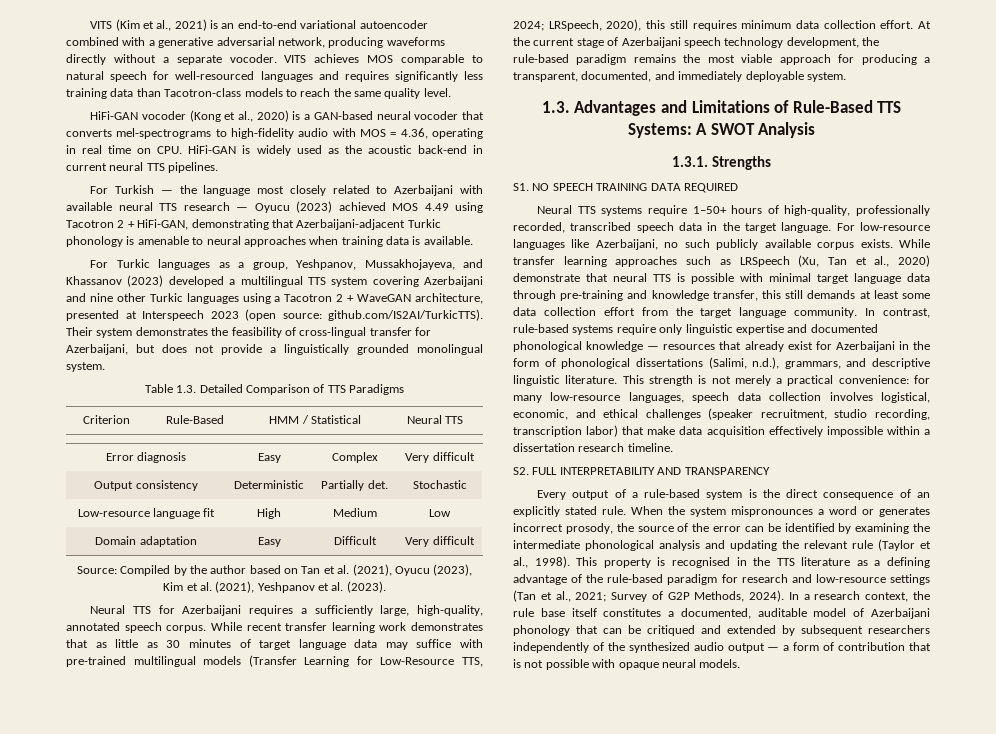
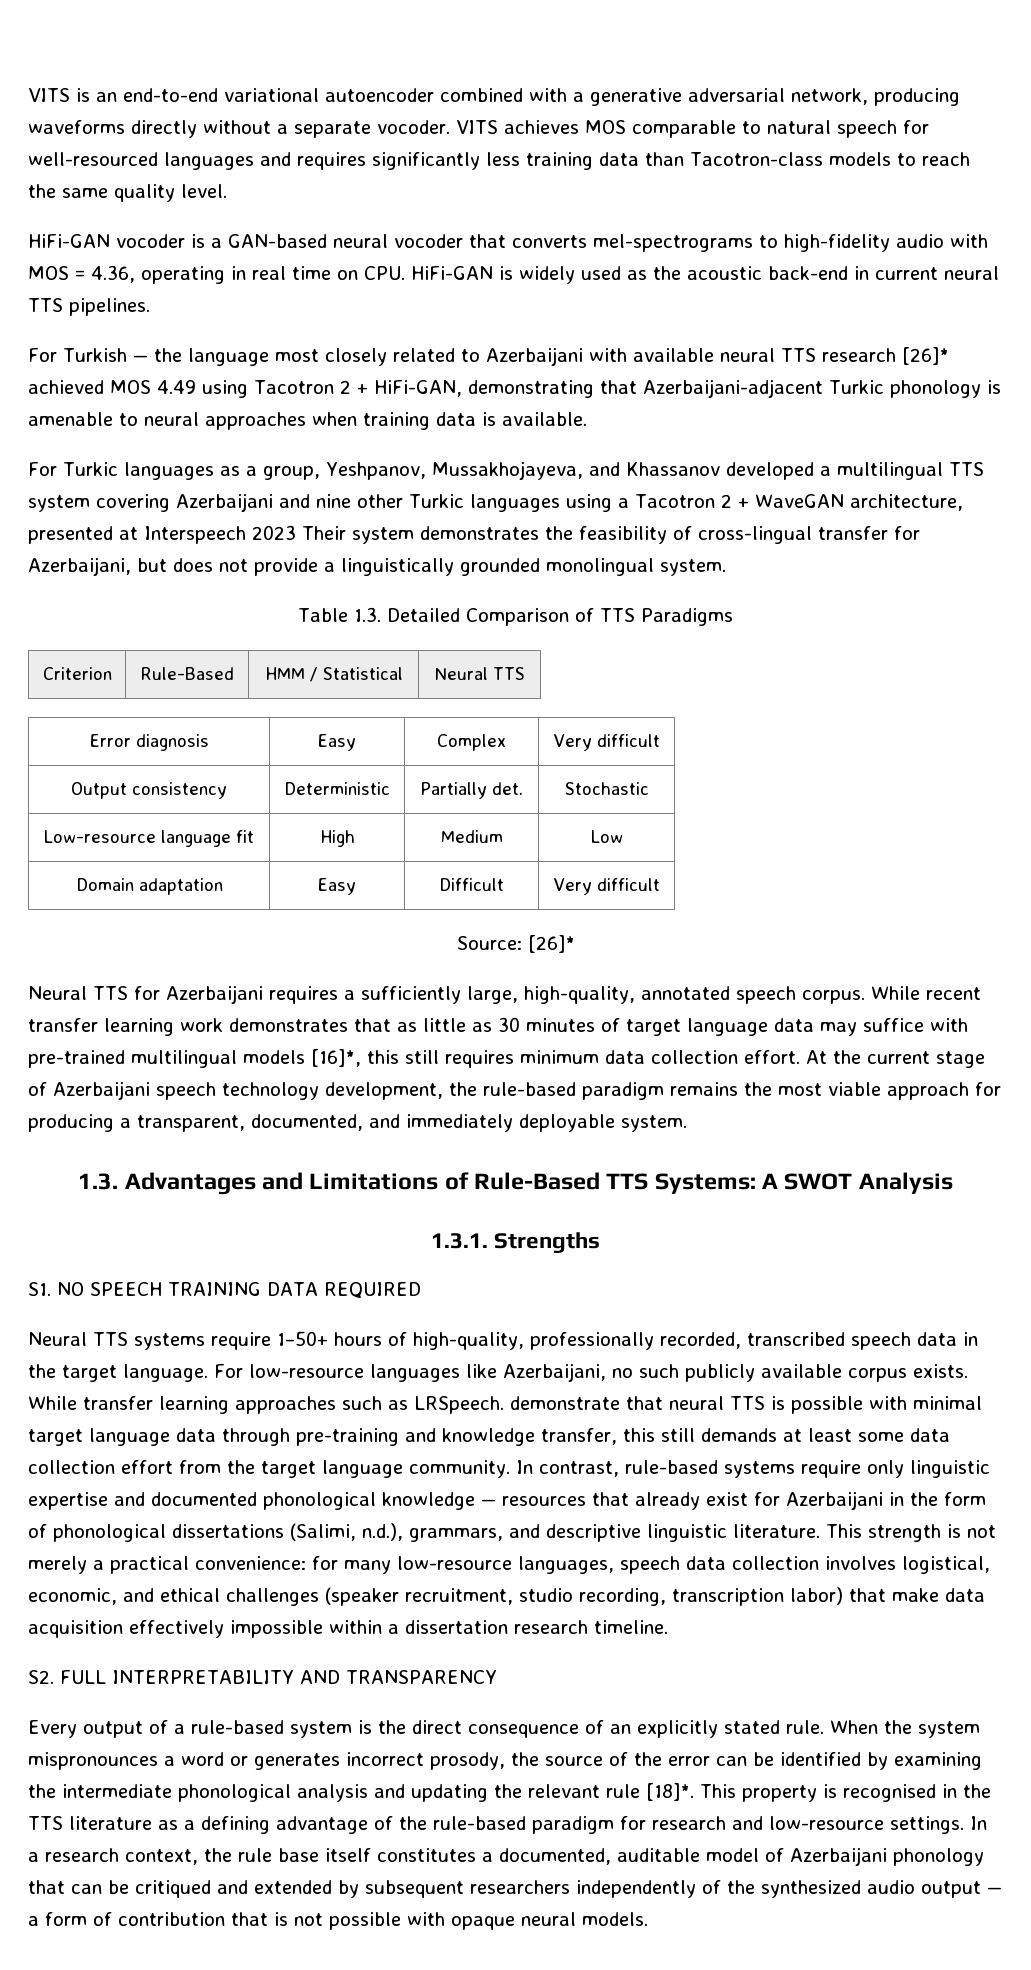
- VITS (Kim et al., 2021) is an end-to-end variational autoencoder combined with a generative adversarial network, producing waveforms directly without a separate vocoder.
+ VITS is an end-to-end variational autoencoder combined with a generative adversarial network, producing waveforms directly without a separate vocoder.
- HiFi-GAN vocoder (Kong et al., 2020) is a GAN-based neural vocoder that converts mel-spectrograms to high-fidelity audio with MOS = 4.36, operating in real time on CPU. HiFi-GAN is widely used as the acoustic back-end in current neural TTS pipelines.
+ HiFi-GAN vocoder is a GAN-based neural vocoder that converts mel-spectrograms to high-fidelity audio with MOS = 4.36, operating in real time on CPU. HiFi-GAN is widely used as the acoustic back-end in current neural TTS pipelines.
- For Turkish — the language most closely related to Azerbaijani with available neural TTS research — Oyucu (2023) achieved MOS 4.49 using Tacotron 2 + HiFi-GAN, demonstrating that Azerbaijani-adjacent Turkic phonology is amenable to neural approaches when training data is available.
+ For Turkish — the language most closely related to Azerbaijani with available neural TTS research [26]* achieved MOS 4.49 using Tacotron 2 + HiFi-GAN, demonstrating that Azerbaijani-adjacent Turkic phonology is amenable to neural approaches when training data is available.
- For Turkic languages as a group, Yeshpanov, Mussakhojayeva, and Khassanov (2023) developed a multilingual TTS system covering Azerbaijani and nine other Turkic languages using a Tacotron 2 + WaveGAN architecture, presented at Interspeech 2023 (open source: github.com/IS2AI/TurkicTTS). Their system demonstrates the feasibility of cross-lingual transfer for Azerbaijani, but does not provide a linguistically grounded monolingual system.
+ For Turkic languages as a group, Yeshpanov, Mussakhojayeva, and Khassanov developed a multilingual TTS system covering Azerbaijani and nine other Turkic languages using a Tacotron 2 + WaveGAN architecture, presented at Interspeech 2023 Their system demonstrates the feasibility of cross-lingual transfer for Azerbaijani, but does not provide a linguistically grounded monolingual system.
- Source: Compiled by the author based on Tan et al. (2021), Oyucu (2023), Kim et al. (2021), Yeshpanov et al. (2023).
+ Source: [26]*
- While recent transfer learning work demonstrates that as little as 30 minutes of target language data may suffice with pre-trained multilingual models (Transfer Learning for Low-Resource TTS, 2024; LRSpeech, 2020), this still requires minimum data collection effort.
+ While recent transfer learning work demonstrates that as little as 30 minutes of target language data may suffice with pre-trained multilingual models [16]*, this still requires minimum data collection effort.
- While transfer learning approaches such as LRSpeech (Xu, Tan et al., 2020) demonstrate that neural TTS is possible with minimal target language data through pre-training and knowledge transfer, this still demands at least some data collection effort from the target language community.
+ While transfer learning approaches such as LRSpeech. demonstrate that neural TTS is possible with minimal target language data through pre-training and knowledge transfer, this still demands at least some data collection effort from the target language community.
- When the system mispronounces a word or generates incorrect prosody, the source of the error can be identified by examining the intermediate phonological analysis and updating the relevant rule (Taylor et al., 1998).
+ When the system mispronounces a word or generates incorrect prosody, the source of the error can be identified by examining the intermediate phonological analysis and updating the relevant rule [18]*.
- This property is recognised in the TTS literature as a defining advantage of the rule-based paradigm for research and low-resource settings (Tan et al., 2021; Survey of G2P Methods, 2024).
+ This property is recognised in the TTS literature as a defining advantage of the rule-based paradigm for research and low-resource settings.

